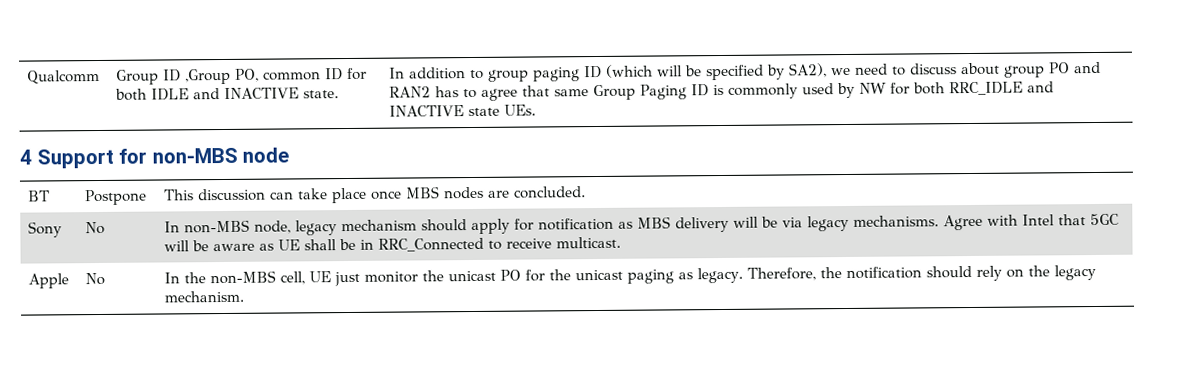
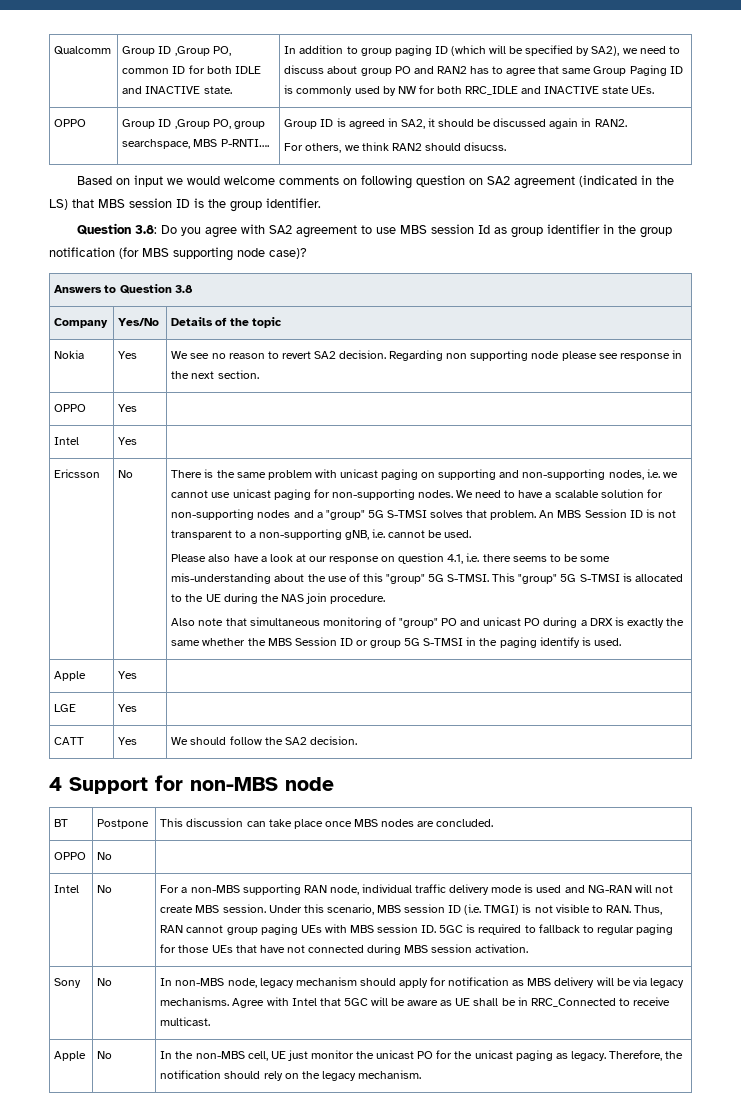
+ OPPO | Group ID ,Group PO, group searchspace, MBS P-RNTI…. | Group ID is agreed in SA2, it should be discussed again in RAN2.
+ For others, we think RAN2 should disucss.
+ Based on input we would welcome comments on following question on SA2 agreement (indicated in the LS) that MBS session ID is the group identifier.
+ Question 3.8: Do you agree with SA2 agreement to use MBS session Id as group identifier in the group notification (for MBS supporting node case)?
+ Answers to Question 3.8
+ Company | Yes/No | Details of the topic
+ Nokia | Yes | We see no reason to revert SA2 decision. Regarding non supporting node please see response in the next section.
+ OPPO | Yes |
+ Intel | Yes |
+ Ericsson | No | There is the same problem with unicast paging on supporting and non-supporting nodes, i.e. we cannot use unicast paging for non-supporting nodes. We need to have a scalable solution for non-supporting nodes and a "group" 5G S-TMSI solves that problem. An MBS Session ID is not transparent to a non-supporting gNB, i.e. cannot be used.
+ Please also have a look at our response on question 4.1, i.e. there seems to be some mis-understanding about the use of this "group" 5G S-TMSI. This "group" 5G S-TMSI is allocated to the UE during the NAS join procedure.
+ Also note that simultaneous monitoring of "group" PO and unicast PO during a DRX is exactly the same whether the MBS Session ID or group 5G S-TMSI in the paging identify is used.
+ Apple | Yes |
+ LGE | Yes |
+ CATT | Yes | We should follow the SA2 decision.
+ OPPO | No |
+ Intel | No | For a non-MBS supporting RAN node, individual traffic delivery mode is used and NG-RAN will not create MBS session. Under this scenario, MBS session ID (i.e. TMGI) is not visible to RAN. Thus, RAN cannot group paging UEs with MBS session ID. 5GC is required to fallback to regular paging for those UEs that have not connected during MBS session activation.

